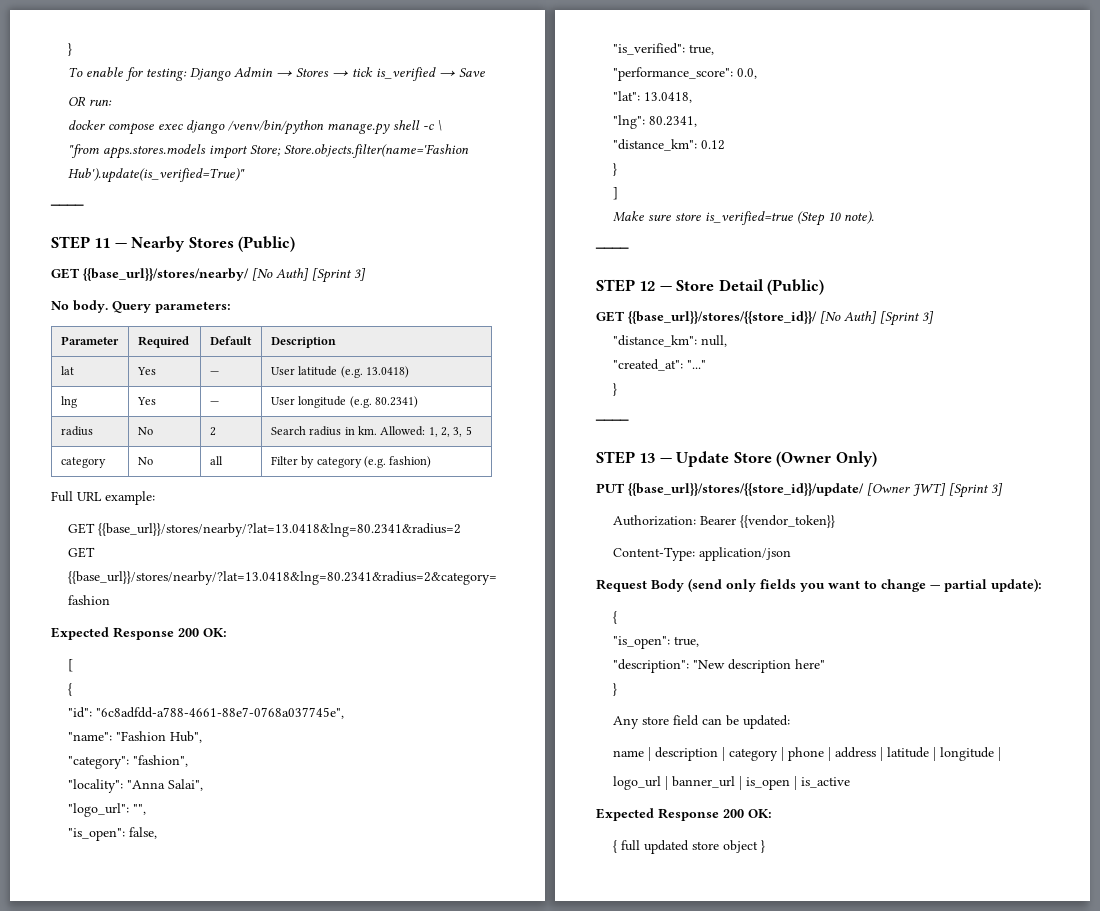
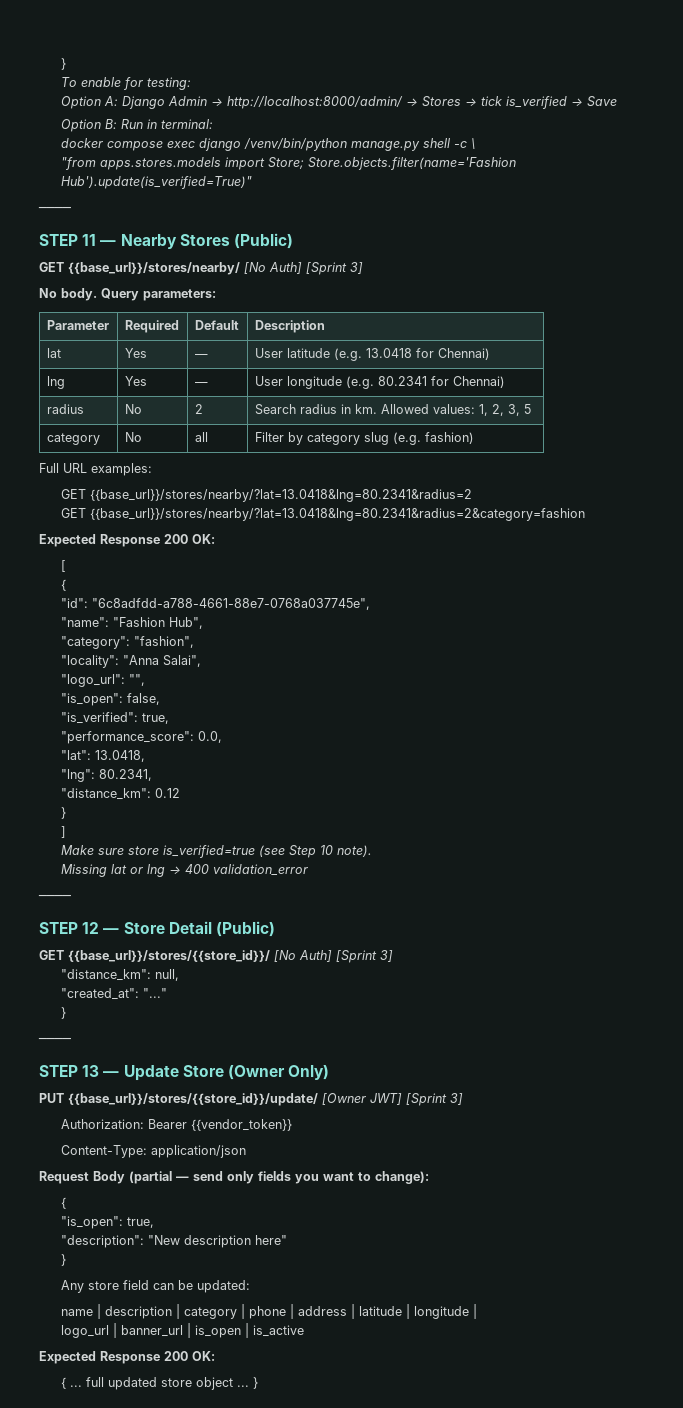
- To enable for testing: Django Admin → Stores → tick is_verified → Save
+ To enable for testing:
+ Option A: Django Admin → http://localhost:8000/admin/ → Stores → tick is_verified → Save
- OR run:
+ Option B: Run in terminal:
- lat | Yes | — | User latitude (e.g. 13.0418)
+ lat | Yes | — | User latitude (e.g. 13.0418 for Chennai)
- lng | Yes | — | User longitude (e.g. 80.2341)
+ lng | Yes | — | User longitude (e.g. 80.2341 for Chennai)
- radius | No | 2 | Search radius in km. Allowed: 1, 2, 3, 5
+ radius | No | 2 | Search radius in km. Allowed values: 1, 2, 3, 5
- category | No | all | Filter by category (e.g. fashion)
+ category | No | all | Filter by category slug (e.g. fashion)
- Full URL example:
+ Full URL examples:
- Make sure store is_verified=true (Step 10 note).
+ Make sure store is_verified=true (see Step 10 note).
+ Missing lat or lng → 400 validation_error
- Request Body (send only fields you want to change — partial update):
+ Request Body (partial — send only fields you want to change):
- { full updated store object }
+ { ... full updated store object ... }

